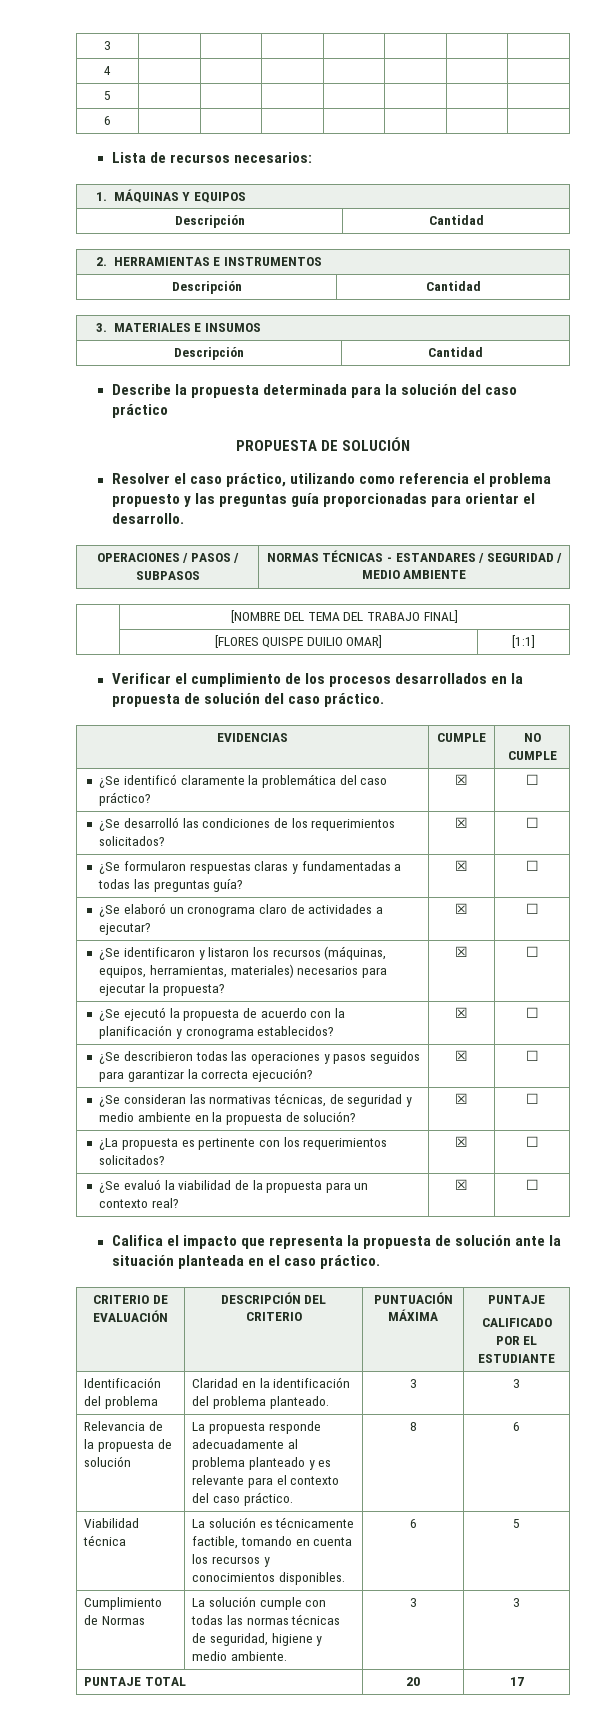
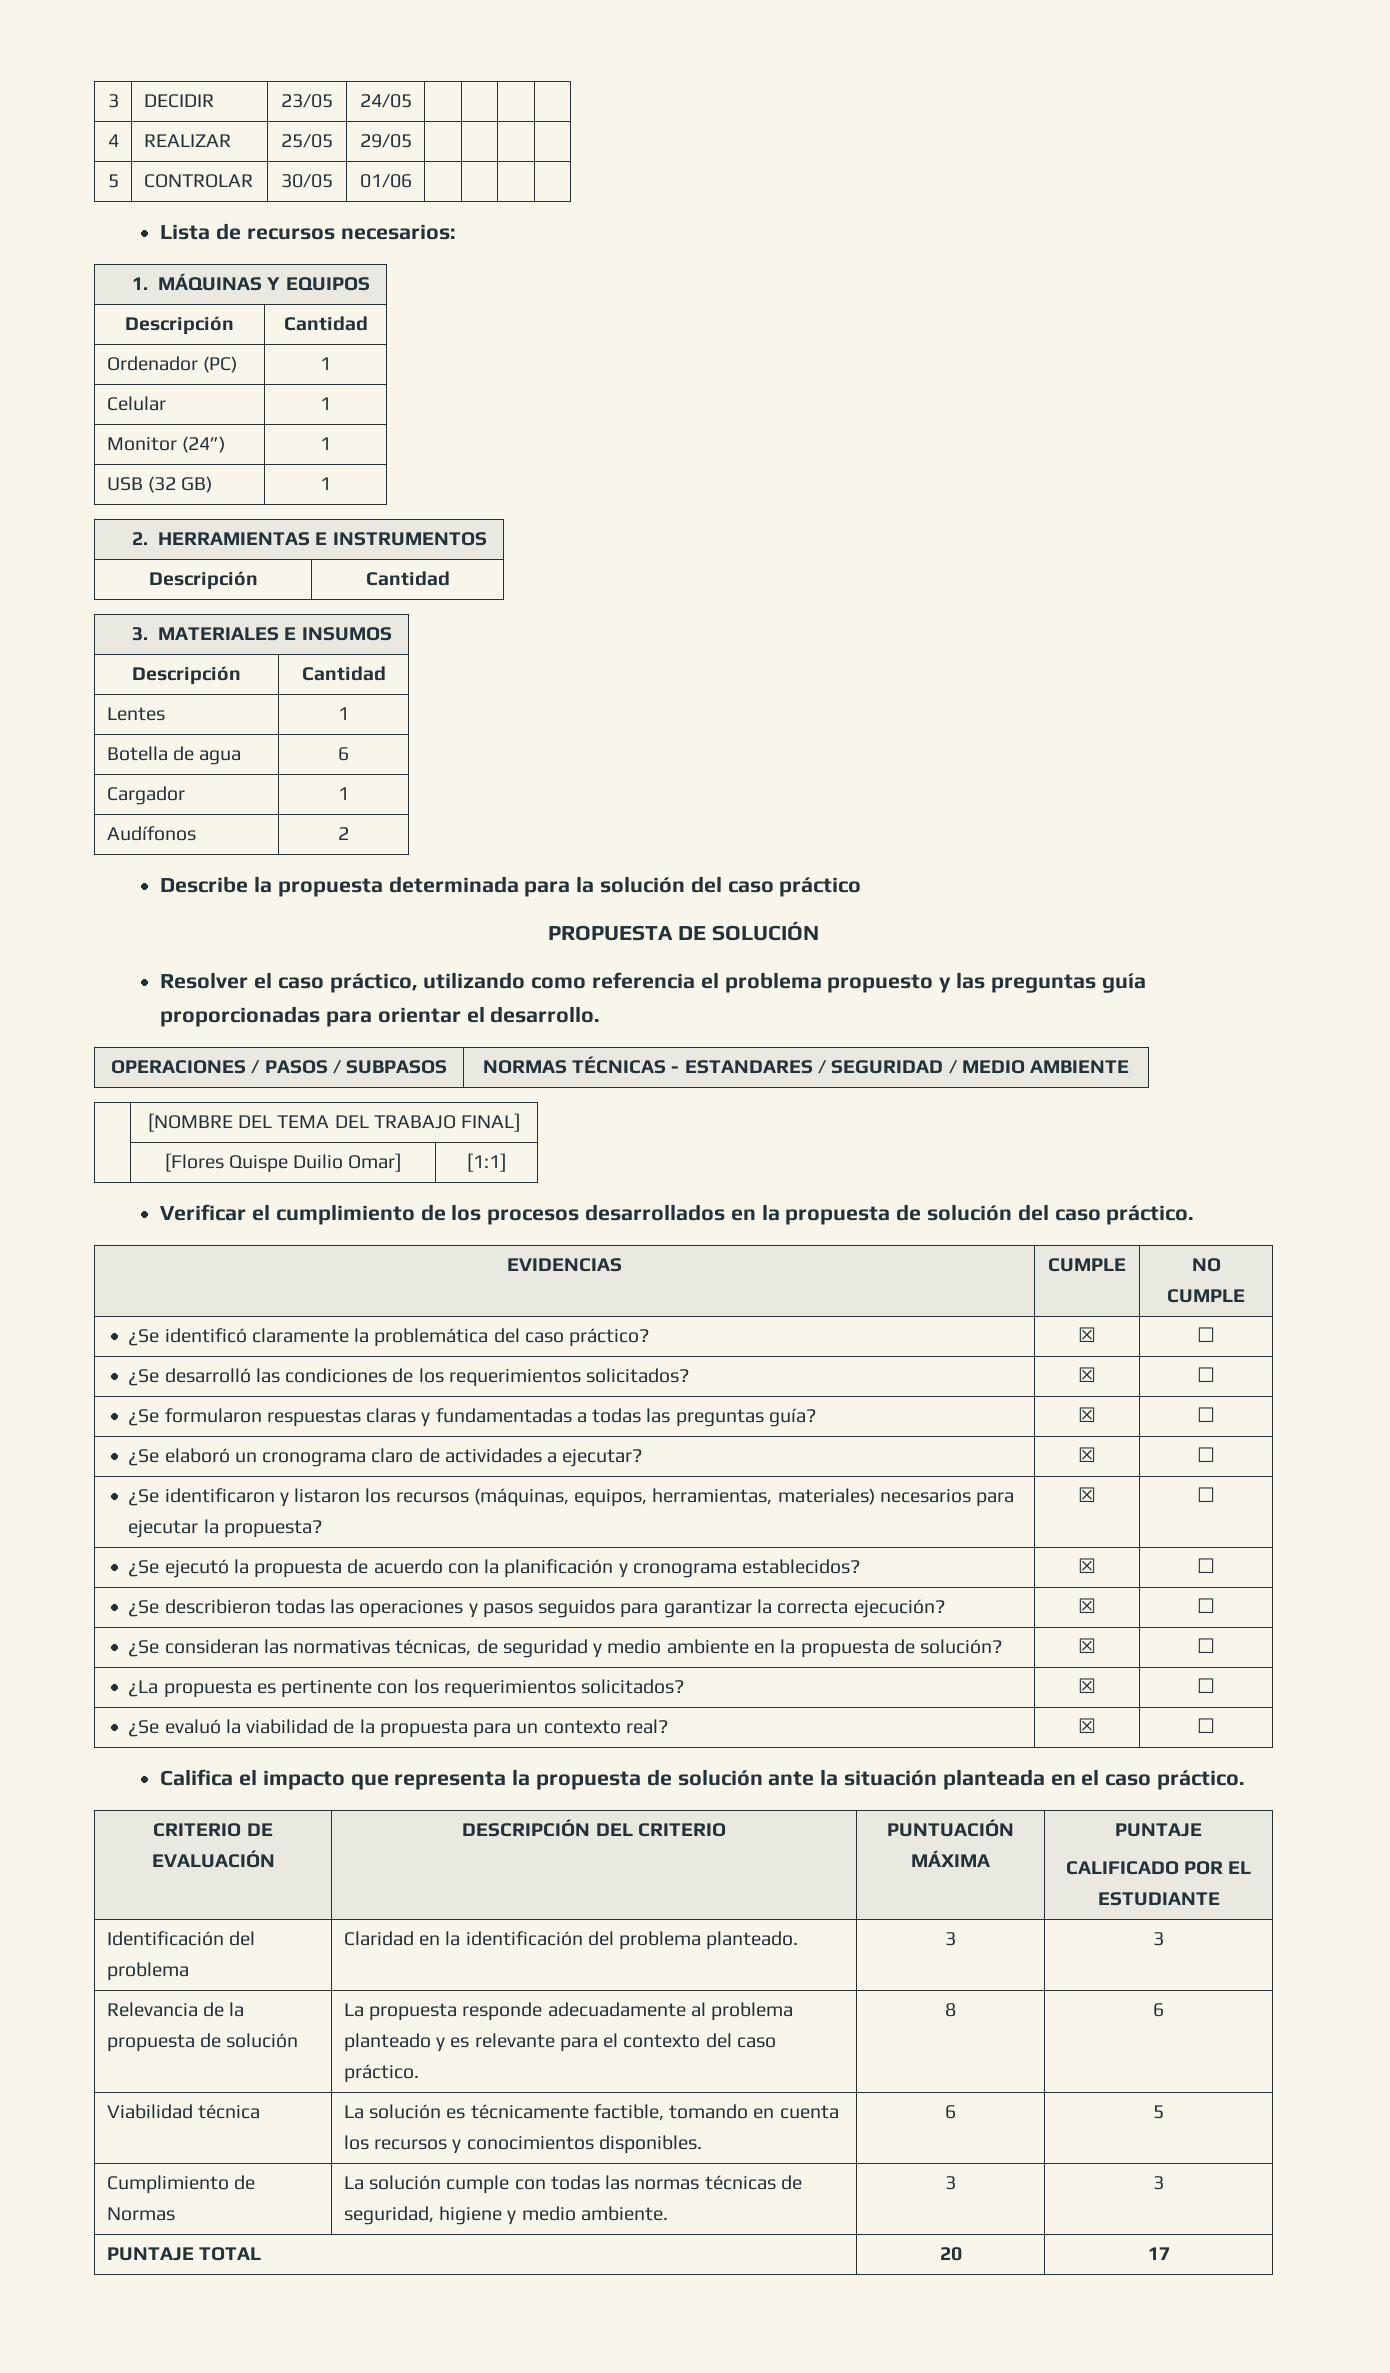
- 3 | | | | | | |
- 4 | | | | | | |
- 5 | | | | | | |
- 6 | | | | | | |
+ 3 | DECIDIR | 23/05 | 24/05 | | | |
+ 4 | REALIZAR | 25/05 | 29/05 | | | |
+ 5 | CONTROLAR | 30/05 | 01/06 | | | |
+ Ordenador (PC) | 1
+ Celular | 1
+ Monitor (24”) | 1
+ USB (32 GB) | 1
+ Lentes | 1
+ Botella de agua | 6
+ Cargador | 1
+ Audífonos | 2
- | [FLORES QUISPE DUILIO OMAR] | [1:1]
+ | [Flores Quispe Duilio Omar] | [1:1]

